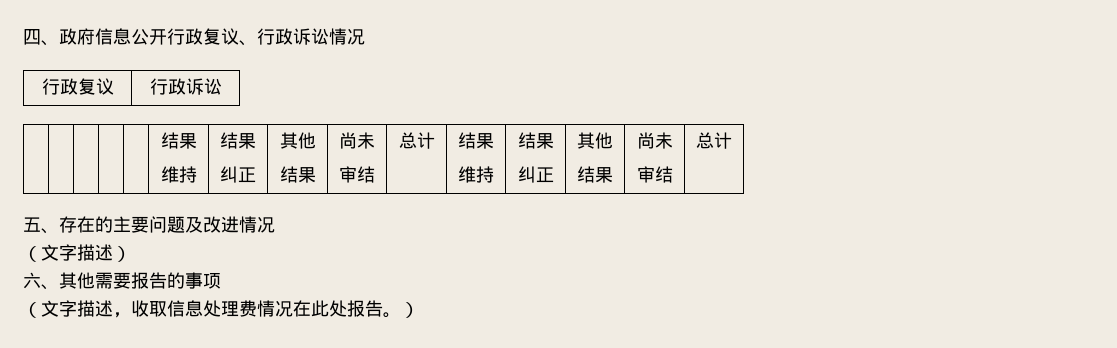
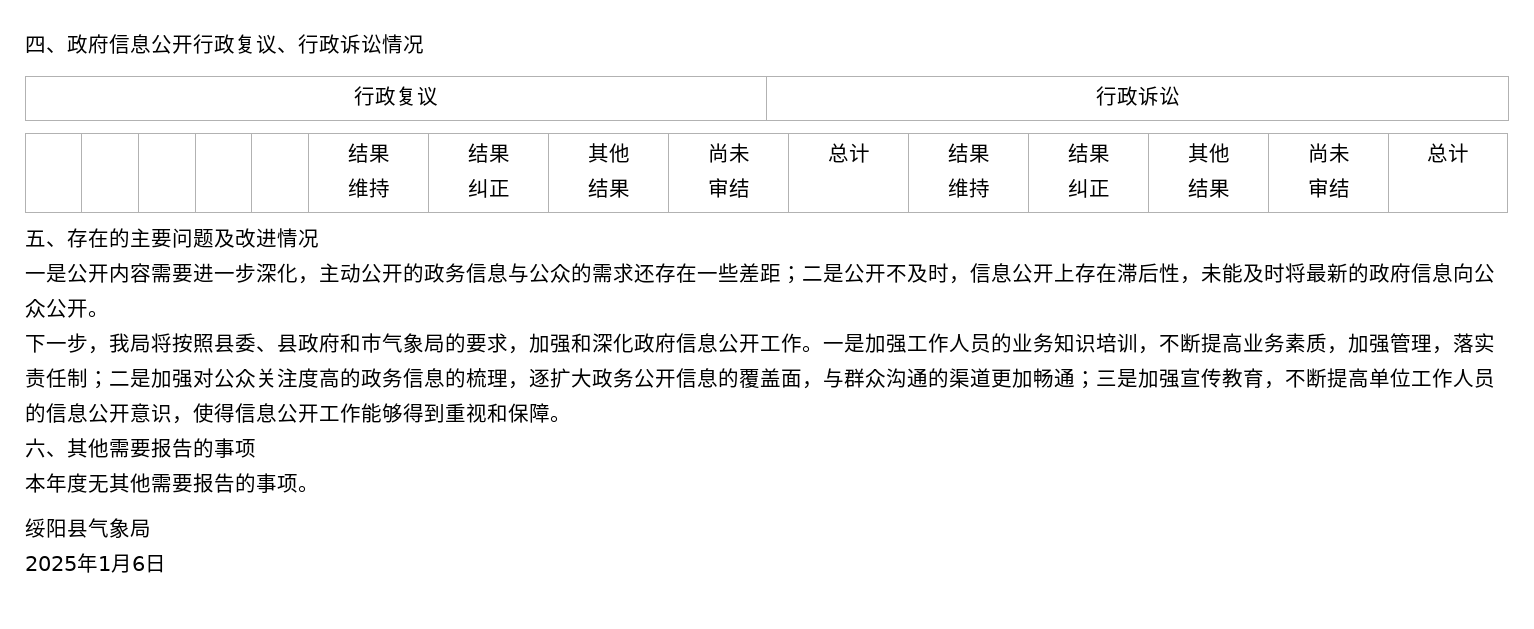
- （文字描述）
+ 一是公开内容需要进一步深化，主动公开的政务信息与公众的需求还存在一些差距；二是公开不及时，信息公开上存在滞后性，未能及时将最新的政府信息向公众公开。
+ 下一步，我局将按照县委、县政府和市气象局的要求，加强和深化政府信息公开工作。一是加强工作人员的业务知识培训，不断提高业务素质，加强管理，落实责任制；二是加强对公众关注度高的政务信息的梳理，逐扩大政务公开信息的覆盖面，与群众沟通的渠道更加畅通；三是加强宣传教育，不断提高单位工作人员的信息公开意识，使得信息公开工作能够得到重视和保障。
- （文字描述，收取信息处理费情况在此处报告。）
+ 本年度无其他需要报告的事项。
+ 绥阳县气象局
+ 2025年1月6日

